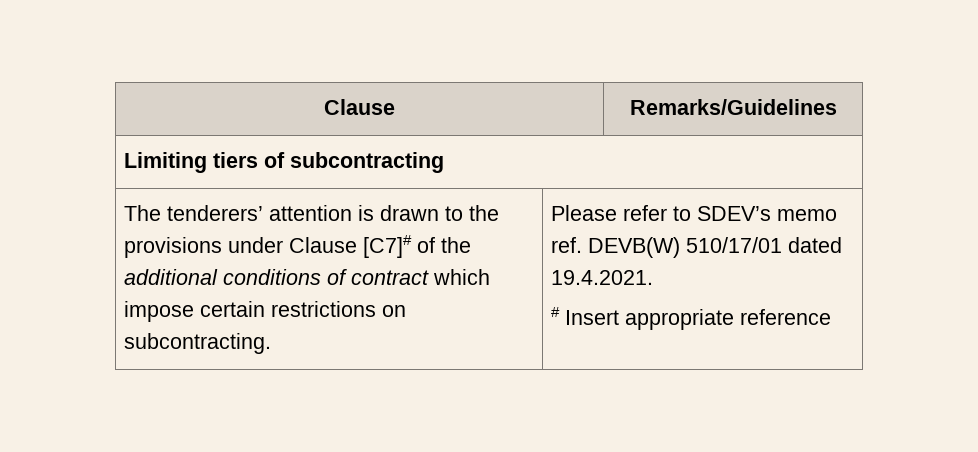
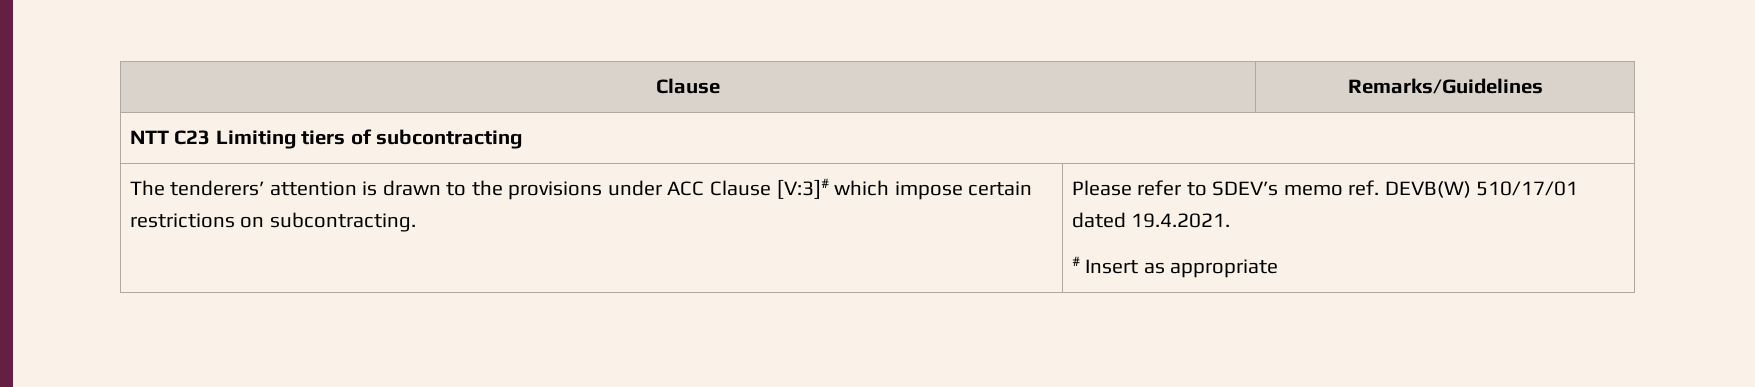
- Limiting tiers of subcontracting
+ NTT C23 Limiting tiers of subcontracting
- The tenderers’ attention is drawn to the provisions under Clause [C7]# of the additional conditions of contract which impose certain restrictions on subcontracting. | Please refer to SDEV’s memo ref. DEVB(W) 510/17/01 dated 19.4.2021.
- # Insert appropriate reference
+ The tenderers’ attention is drawn to the provisions under ACC Clause [V:3]# which impose certain restrictions on subcontracting. | Please refer to SDEV’s memo ref. DEVB(W) 510/17/01 dated 19.4.2021.
+ # Insert as appropriate

